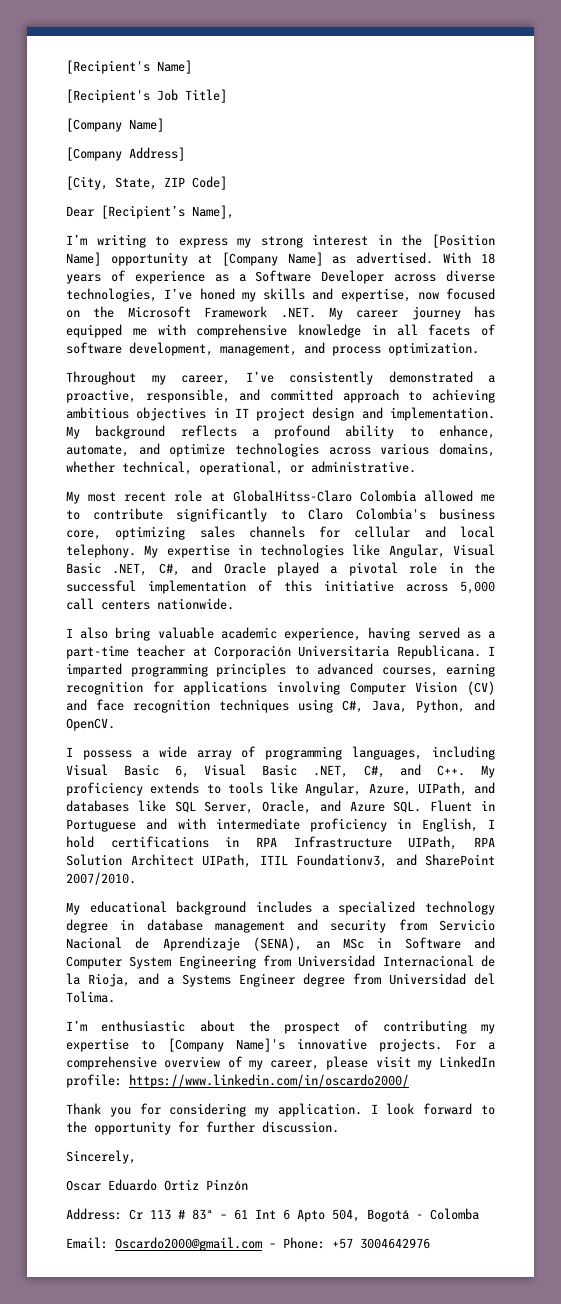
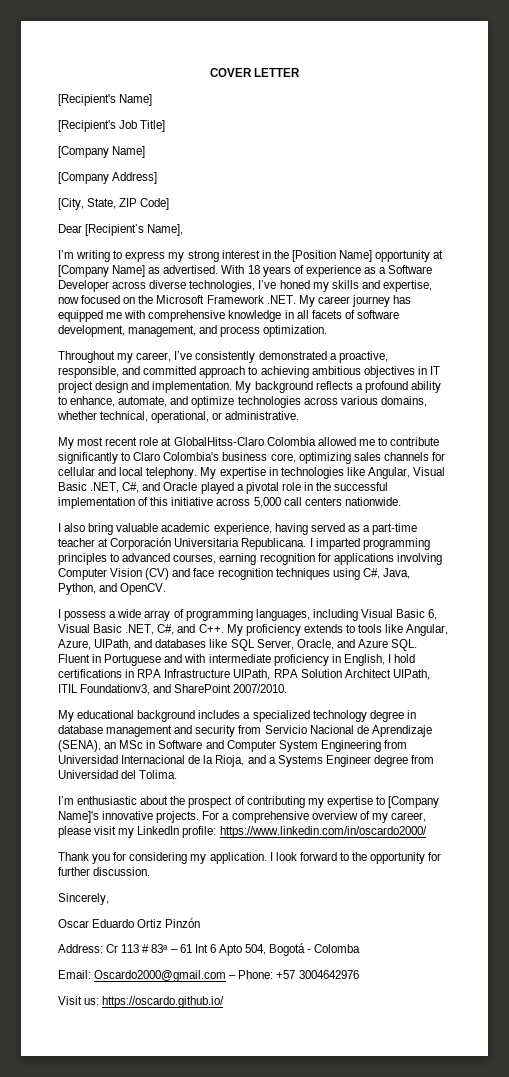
+ COVER LETTER
+ Visit us: https://oscardo.github.io/

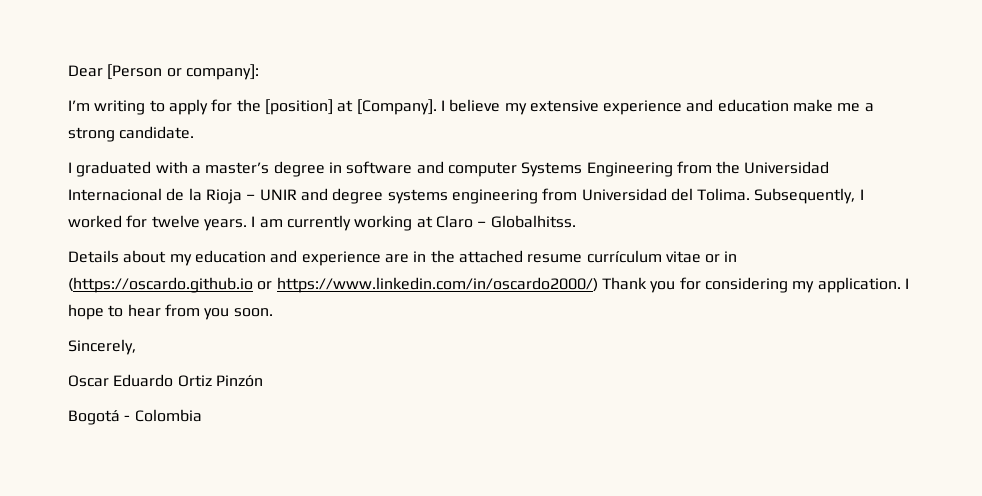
- COVER LETTER
- [Recipient's Name]
- [Recipient's Job Title]
- [Company Name]
- [Company Address]
- [City, State, ZIP Code]
- Dear [Recipient’s Name],
- I’m writing to express my strong interest in the [Position Name] opportunity at [Company Name] as advertised. With 18 years of experience as a Software Developer across diverse technologies, I’ve honed my skills and expertise, now focused on the Microsoft Framework .NET. My career journey has equipped me with comprehensive knowledge in all facets of software development, management, and process optimization.
- Throughout my career, I’ve consistently demonstrated a proactive, responsible, and committed approach to achieving ambitious objectives in IT project design and implementation. My background reflects a profound ability to enhance, automate, and optimize technologies across various domains, whether technical, operational, or administrative.
- My most recent role at GlobalHitss-Claro Colombia allowed me to contribute significantly to Claro Colombia's business core, optimizing sales channels for cellular and local telephony. My expertise in technologies like Angular, Visual Basic .NET, C#, and Oracle played a pivotal role in the successful implementation of this initiative across 5,000 call centers nationwide.
- I also bring valuable academic experience, having served as a part-time teacher at Corporación Universitaria Republicana. I imparted programming principles to advanced courses, earning recognition for applications involving Computer Vision (CV) and face recognition techniques using C#, Java, Python, and OpenCV.
- I possess a wide array of programming languages, including Visual Basic 6, Visual Basic .NET, C#, and C++. My proficiency extends to tools like Angular, Azure, UIPath, and databases like SQL Server, Oracle, and Azure SQL. Fluent in Portuguese and with intermediate proficiency in English, I hold certifications in RPA Infrastructure UIPath, RPA Solution Architect UIPath, ITIL Foundationv3, and SharePoint 2007/2010.
- My educational background includes a specialized technology degree in database management and security from Servicio Nacional de Aprendizaje (SENA), an MSc in Software and Computer System Engineering from Universidad Internacional de la Rioja, and a Systems Engineer degree from Universidad del Tolima.
- I’m enthusiastic about the prospect of contributing my expertise to [Company Name]'s innovative projects. For a comprehensive overview of my career, please visit my LinkedIn profile: https://www.linkedin.com/in/oscardo2000/
- Thank you for considering my application.
+ Dear [Person or company]:
+ I’m writing to apply for the [position] at [Company]. I believe my extensive experience and education make me a strong candidate.
+ I graduated with a master’s degree in software and computer Systems Engineering from the Universidad Internacional de la Rioja – UNIR and degree systems engineering from Universidad del Tolima. Subsequently, I worked for twelve years. I am currently working at Claro – Globalhitss.
+ Details about my education and experience are in the attached resume currículum vitae or in (https://oscardo.github.io or https://www.linkedin.com/in/oscardo2000/) Thank you for considering my application.
- I look forward to the opportunity for further discussion.
+ I hope to hear from you soon.
- Address: Cr 113 # 83ª – 61 Int 6 Apto 504, Bogotá - Colomba
- Email: Oscardo2000@gmail.com – Phone: +57 3004642976
- Visit us: https://oscardo.github.io/
+ Bogotá - Colombia

